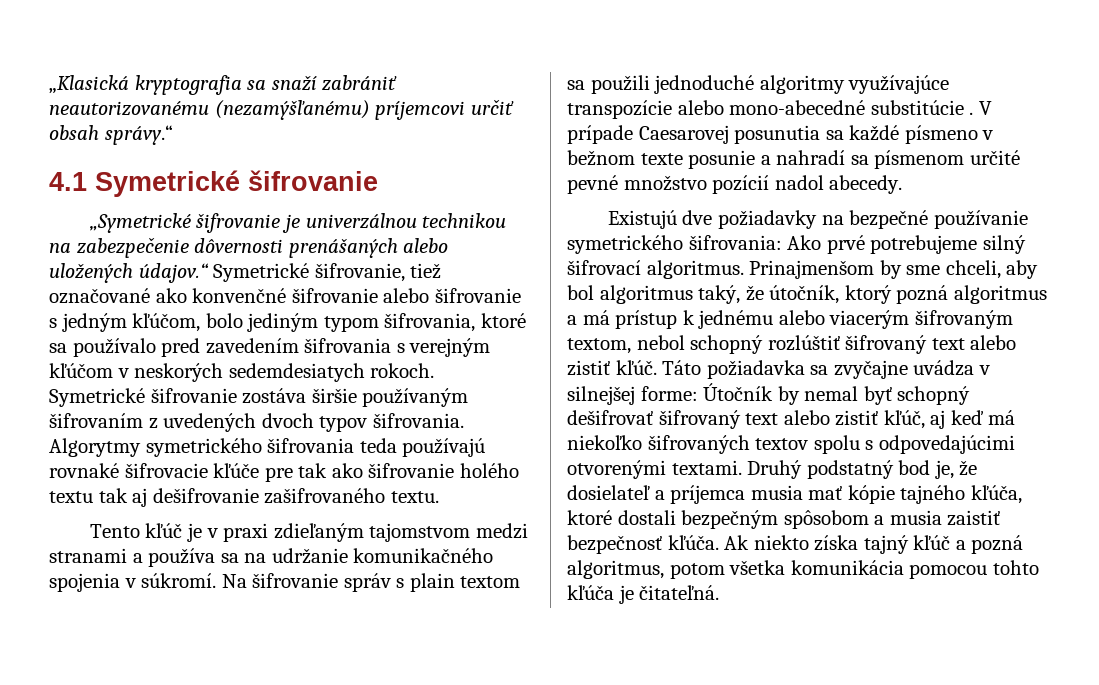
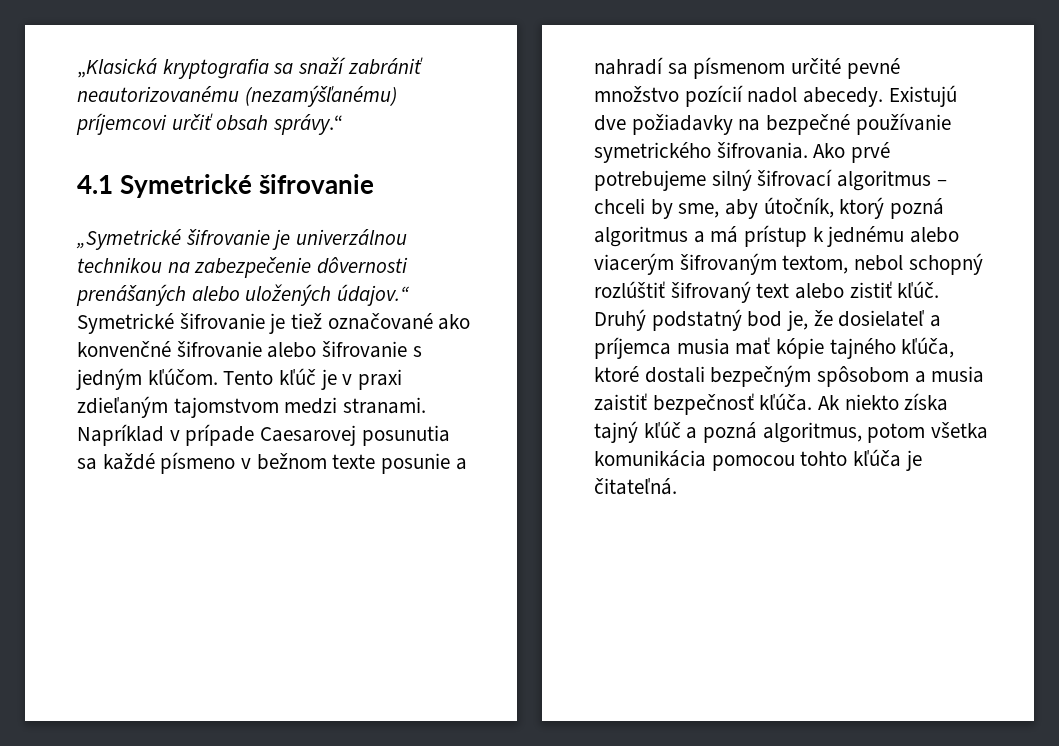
- „Symetrické šifrovanie je univerzálnou technikou na zabezpečenie dôvernosti prenášaných alebo uložených údajov.“ Symetrické šifrovanie, tiež označované ako konvenčné šifrovanie alebo šifrovanie s jedným kľúčom, bolo jediným typom šifrovania, ktoré sa používalo pred zavedením šifrovania s verejným kľúčom v neskorých sedemdesiatych rokoch. Symetrické šifrovanie zostáva širšie používaným šifrovaním z uvedených dvoch typov šifrovania. Algorytmy symetrického šifrovania teda používajú rovnaké šifrovacie kľúče pre tak ako šifrovanie holého textu tak aj dešifrovanie zašifrovaného textu.
- Tento kľúč je v praxi zdieľaným tajomstvom medzi stranami a používa sa na udržanie komunikačného spojenia v súkromí. Na šifrovanie správ s plain textom sa použili jednoduché algoritmy využívajúce transpozície alebo mono-abecedné substitúcie . V prípade Caesarovej posunutia sa každé písmeno v bežnom texte posunie a nahradí sa písmenom určité pevné množstvo pozícií nadol abecedy.
- Existujú dve požiadavky na bezpečné používanie symetrického šifrovania:
+ „Symetrické šifrovanie je univerzálnou technikou na zabezpečenie dôvernosti prenášaných alebo uložených údajov.“ Symetrické šifrovanie je tiež označované ako konvenčné šifrovanie alebo šifrovanie s jedným kľúčom. Tento kľúč je v praxi zdieľaným tajomstvom medzi stranami. Napríklad v prípade Caesarovej posunutia sa každé písmeno v bežnom texte posunie a nahradí sa písmenom určité pevné množstvo pozícií nadol abecedy. Existujú dve požiadavky na bezpečné používanie symetrického šifrovania.
- Ako prvé potrebujeme silný šifrovací algoritmus. Prinajmenšom by sme chceli, aby bol algoritmus taký, že útočník, ktorý pozná algoritmus a má prístup k jednému alebo viacerým šifrovaným textom, nebol schopný rozlúštiť šifrovaný text alebo zistiť kľúč.
+ Ako prvé potrebujeme silný šifrovací algoritmus – chceli by sme, aby útočník, ktorý pozná algoritmus a má prístup k jednému alebo viacerým šifrovaným textom, nebol schopný rozlúštiť šifrovaný text alebo zistiť kľúč.
- Táto požiadavka sa zvyčajne uvádza v silnejšej forme: Útočník by nemal byť schopný dešifrovať šifrovaný text alebo zistiť kľúč, aj keď má niekoľko šifrovaných textov spolu s odpovedajúcimi otvorenými textami.

